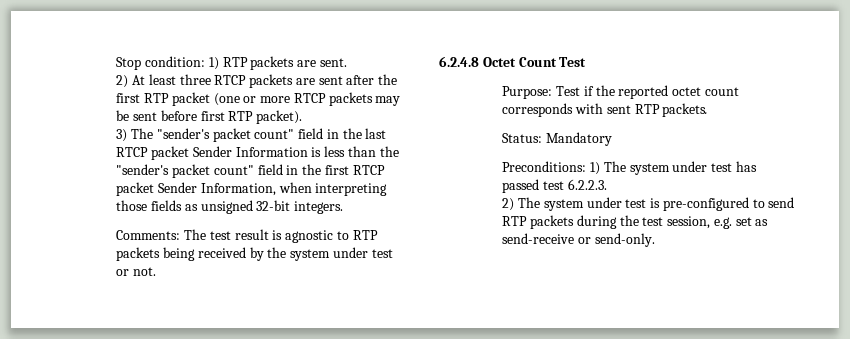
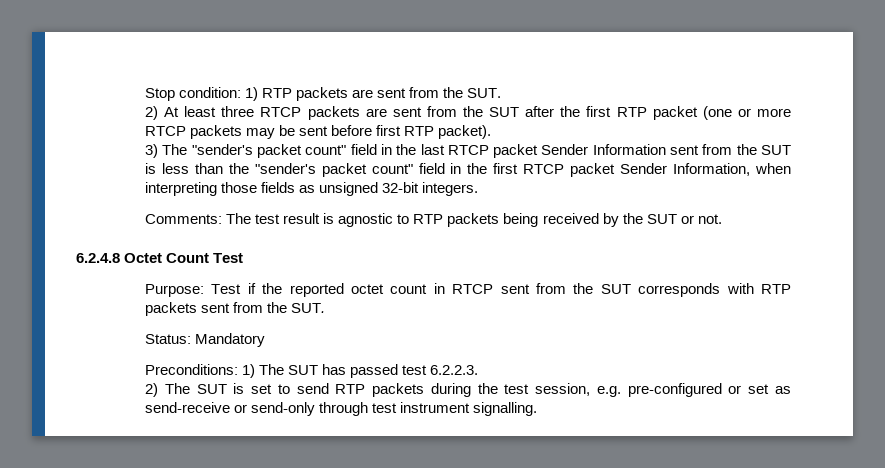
- Stop condition: 1) RTP packets are sent.
+ Stop condition: 1) RTP packets are sent from the SUT.
- 2) At least three RTCP packets are sent after the first RTP packet (one or more RTCP packets may be sent before first RTP packet).
+ 2) At least three RTCP packets are sent from the SUT after the first RTP packet (one or more RTCP packets may be sent before first RTP packet).
- 3) The "sender's packet count" field in the last RTCP packet Sender Information is less than the "sender's packet count" field in the first RTCP packet Sender Information, when interpreting those fields as unsigned 32-bit integers.
+ 3) The "sender's packet count" field in the last RTCP packet Sender Information sent from the SUT is less than the "sender's packet count" field in the first RTCP packet Sender Information, when interpreting those fields as unsigned 32-bit integers.
- Comments: The test result is agnostic to RTP packets being received by the system under test or not.
+ Comments: The test result is agnostic to RTP packets being received by the SUT or not.
- Purpose: Test if the reported octet count corresponds with sent RTP packets.
+ Purpose: Test if the reported octet count in RTCP sent from the SUT corresponds with RTP packets sent from the SUT.
- Preconditions: 1) The system under test has passed test 6.2.2.3.
+ Preconditions: 1) The SUT has passed test 6.2.2.3.
- 2) The system under test is pre-configured to send RTP packets during the test session, e.g. set as send-receive or send-only.
+ 2) The SUT is set to send RTP packets during the test session, e.g. pre-configured or set as send-receive or send-only through test instrument signalling.

